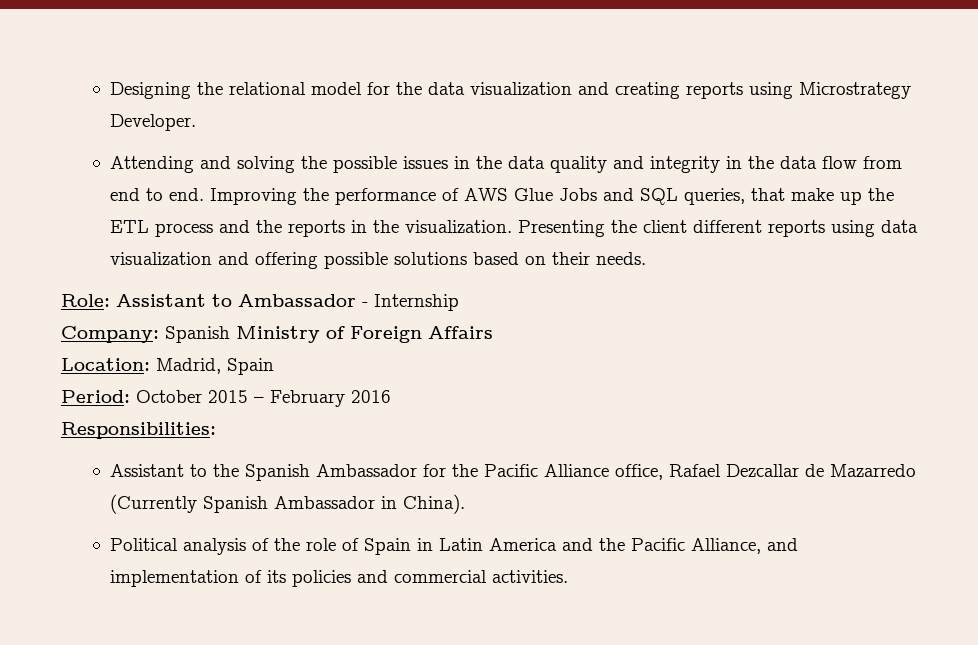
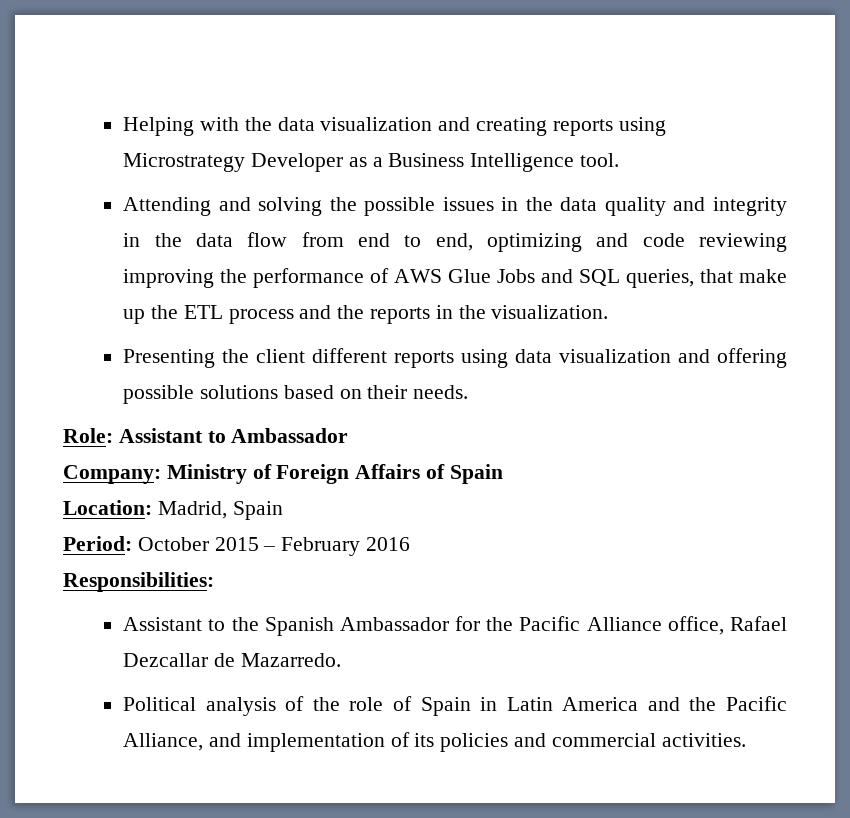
- Designing the relational model for the data visualization and creating reports using Microstrategy Developer.
+ Helping with the data visualization and creating reports using Microstrategy Developer as a Business Intelligence tool.
- Attending and solving the possible issues in the data quality and integrity in the data flow from end to end. Improving the performance of AWS Glue Jobs and SQL queries, that make up the ETL process and the reports in the visualization. Presenting the client different reports using data visualization and offering possible solutions based on their needs.
+ Attending and solving the possible issues in the data quality and integrity in the data flow from end to end, optimizing and code reviewing improving the performance of AWS Glue Jobs and SQL queries, that make up the ETL process and the reports in the visualization.
+ Presenting the client different reports using data visualization and offering possible solutions based on their needs.
- Role: Assistant to Ambassador - Internship
+ Role: Assistant to Ambassador
- Company: Spanish Ministry of Foreign Affairs
+ Company: Ministry of Foreign Affairs of Spain
- Assistant to the Spanish Ambassador for the Pacific Alliance office, Rafael Dezcallar de Mazarredo (Currently Spanish Ambassador in China).
+ Assistant to the Spanish Ambassador for the Pacific Alliance office, Rafael Dezcallar de Mazarredo.

